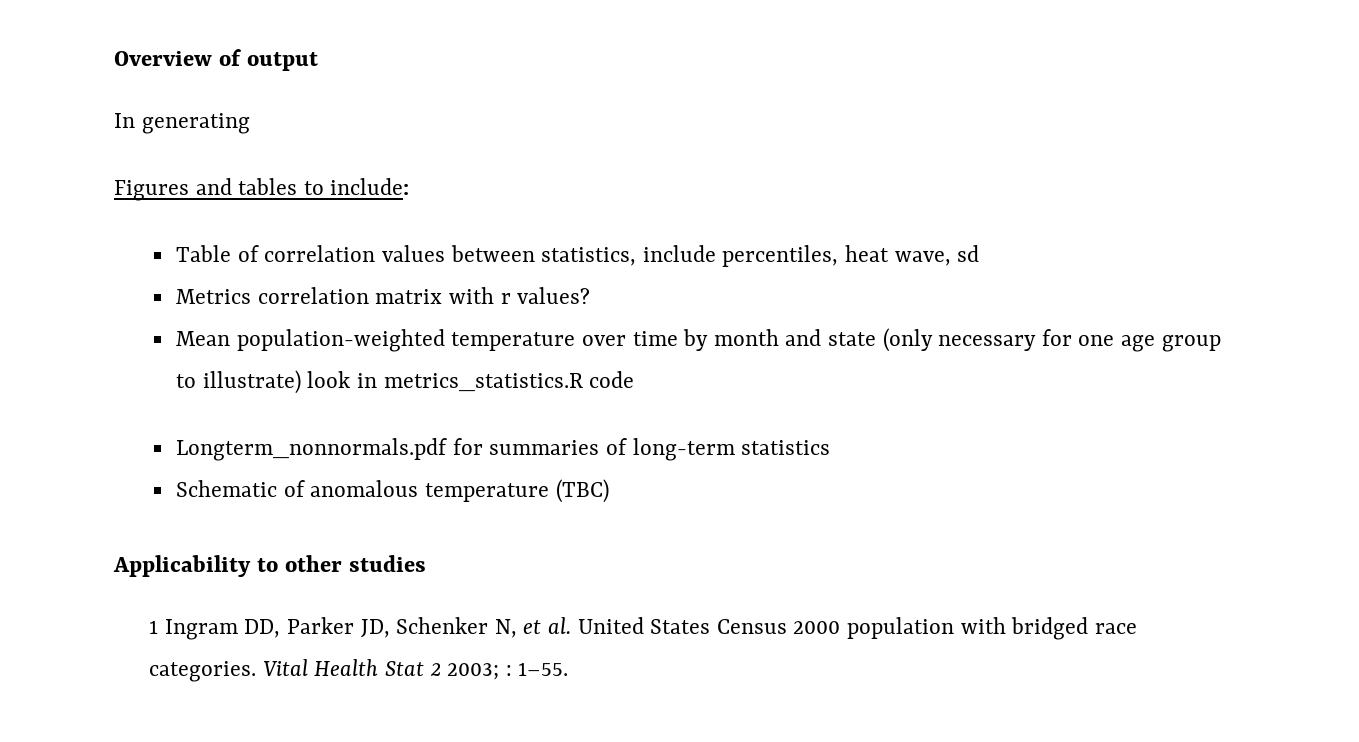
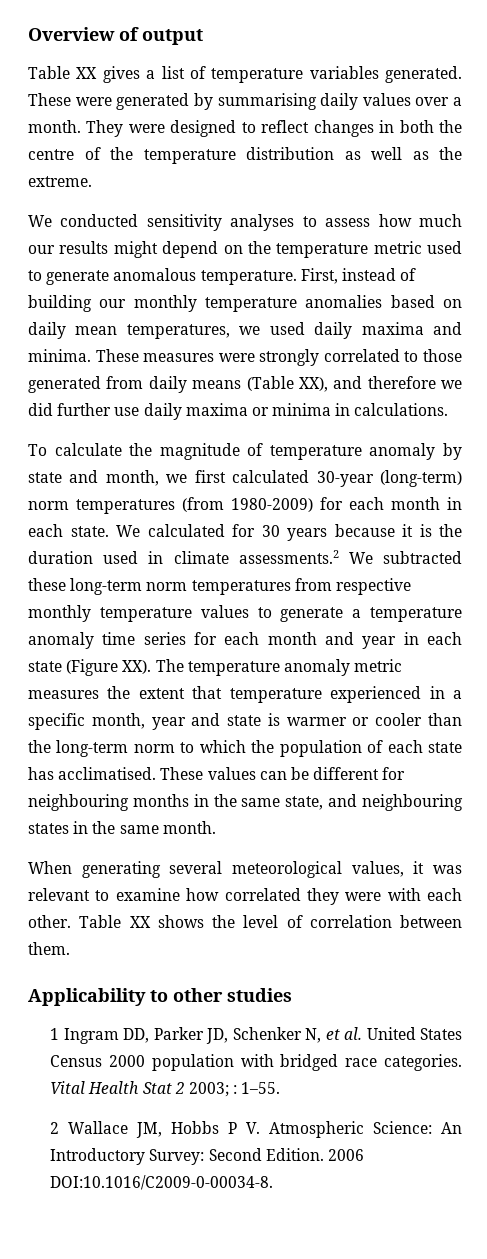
- In generating
- Figures and tables to include:
- Table of correlation values between statistics, include percentiles, heat wave, sd
- Metrics correlation matrix with r values?
- Mean population-weighted temperature over time by month and state (only necessary for one age group to illustrate) look in metrics_statistics.R code
- Longterm_nonnormals.pdf for summaries of long-term statistics
- Schematic of anomalous temperature (TBC)
+ Table XX gives a list of temperature variables generated. These were generated by summarising daily values over a month. They were designed to reflect changes in both the centre of the temperature distribution as well as the extreme.
+ We conducted sensitivity analyses to assess how much our results might depend on the temperature metric used to generate anomalous temperature. First, instead of building our monthly temperature anomalies based on daily mean temperatures, we used daily maxima and minima. These measures were strongly correlated to those generated from daily means (Table XX), and therefore we did further use daily maxima or minima in calculations.
+ To calculate the magnitude of temperature anomaly by state and month, we first calculated 30-year (long-term) norm temperatures (from 1980-2009) for each month in each state. We calculated for 30 years because it is the duration used in climate assessments.2 We subtracted these long-term norm temperatures from respective monthly temperature values to generate a temperature anomaly time series for each month and year in each state (Figure XX). The temperature anomaly metric measures the extent that temperature experienced in a specific month, year and state is warmer or cooler than the long-term norm to which the population of each state has acclimatised. These values can be different for neighbouring months in the same state, and neighbouring states in the same month.
+ When generating several meteorological values, it was relevant to examine how correlated they were with each other. Table XX shows the level of correlation between them.
+ 2 Wallace JM, Hobbs P V. Atmospheric Science: An Introductory Survey: Second Edition. 2006 DOI:10.1016/C2009-0-00034-8.

